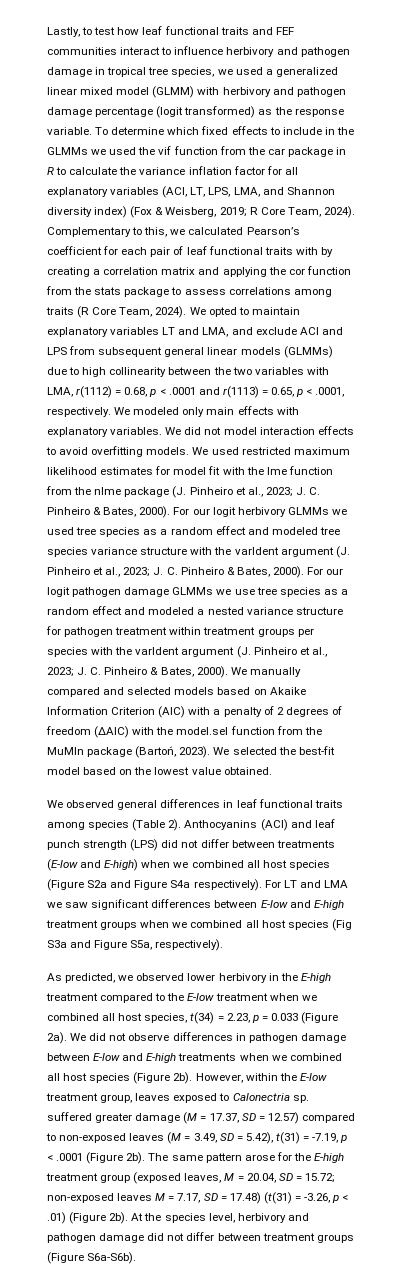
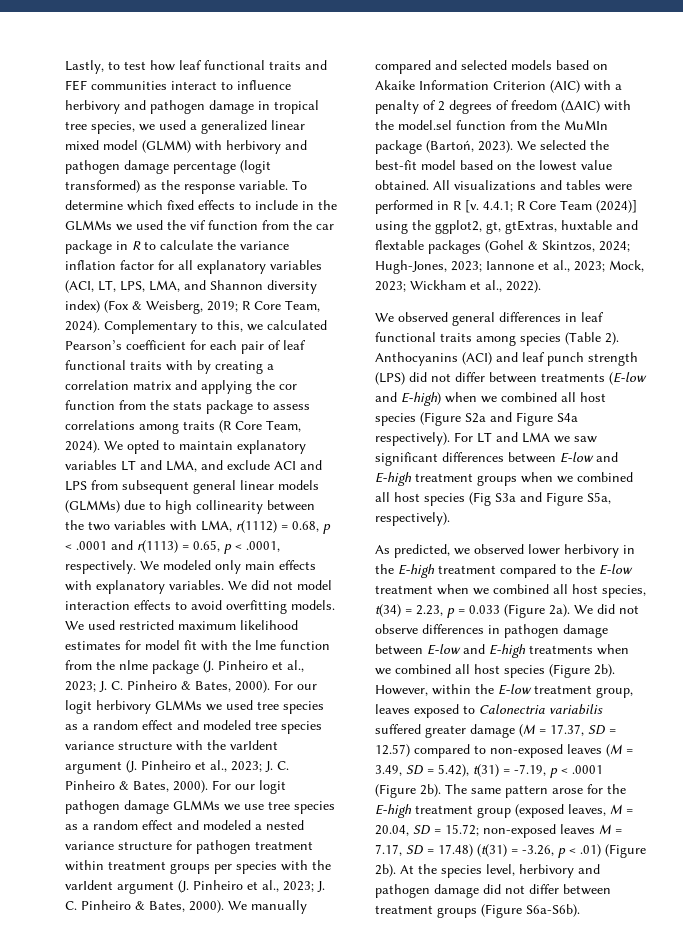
+ All visualizations and tables were performed in R [v. 4.4.1; R Core Team (2024)] using the ggplot2, gt, gtExtras, huxtable and flextable packages (Gohel & Skintzos, 2024; Hugh-Jones, 2023; Iannone et al., 2023; Mock, 2023; Wickham et al., 2022).
- However, within the E-low treatment group, leaves exposed to Calonectria sp. suffered greater damage (M = 17.37, SD = 12.57) compared to non-exposed leaves (M = 3.49, SD = 5.42), t(31) = -7.19, p < .0001 (Figure 2b).
+ However, within the E-low treatment group, leaves exposed to Calonectria variabilis suffered greater damage (M = 17.37, SD = 12.57) compared to non-exposed leaves (M = 3.49, SD = 5.42), t(31) = -7.19, p < .0001 (Figure 2b).

